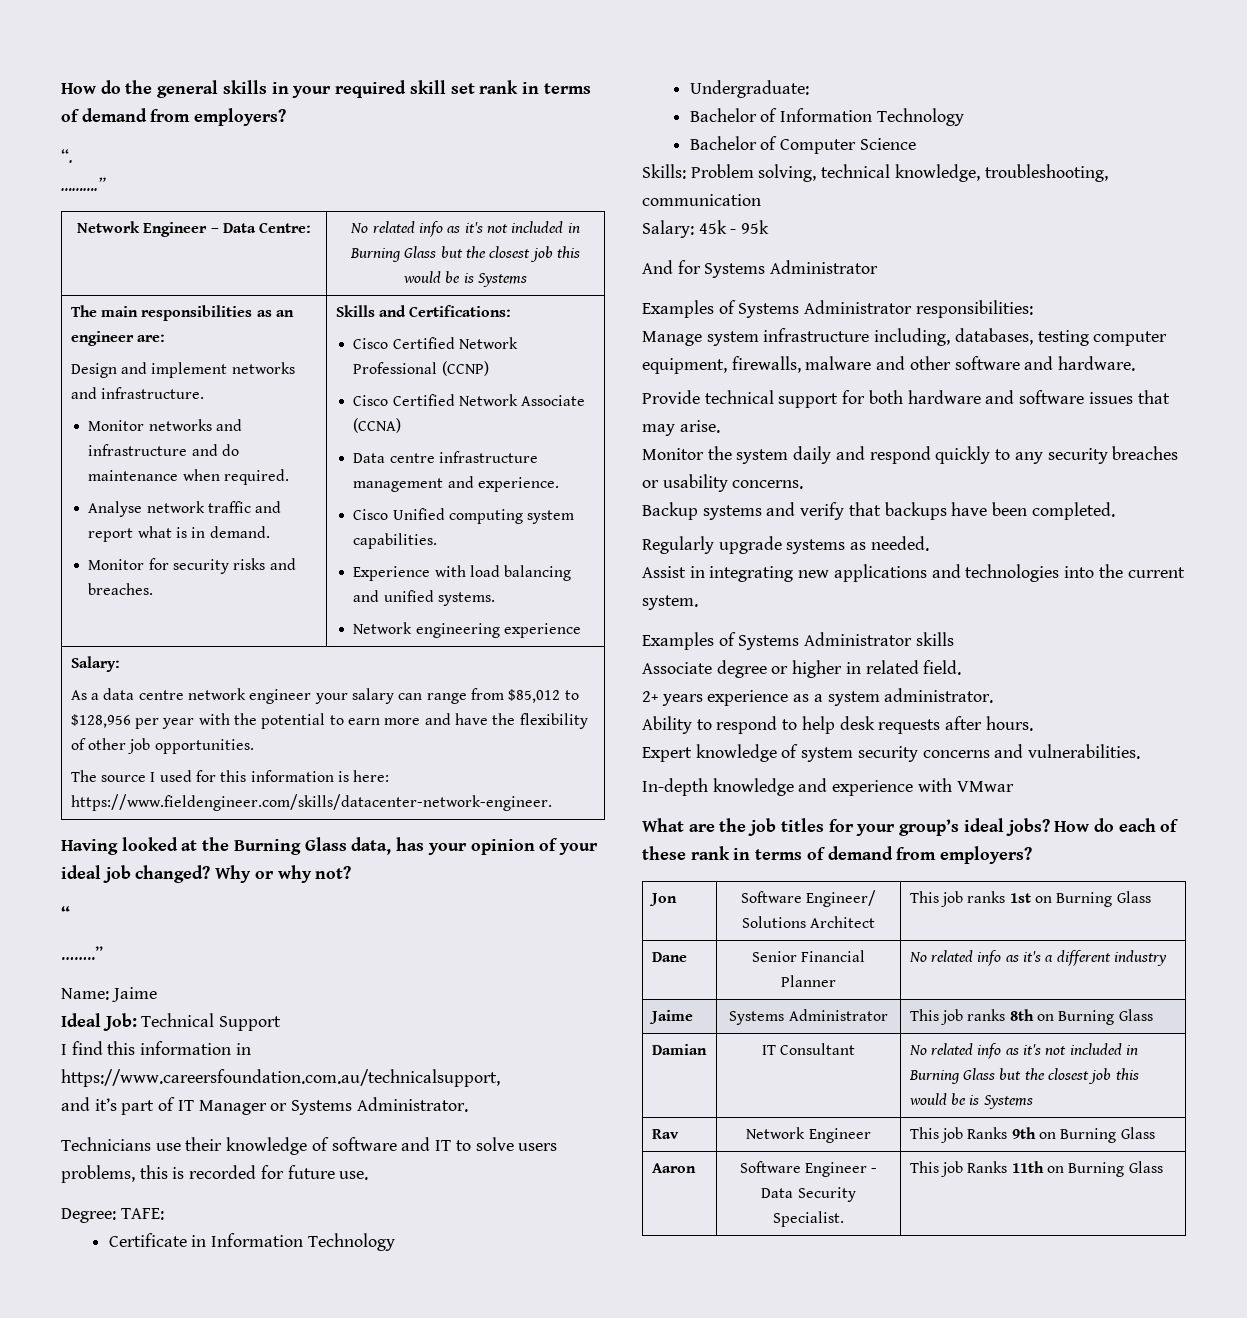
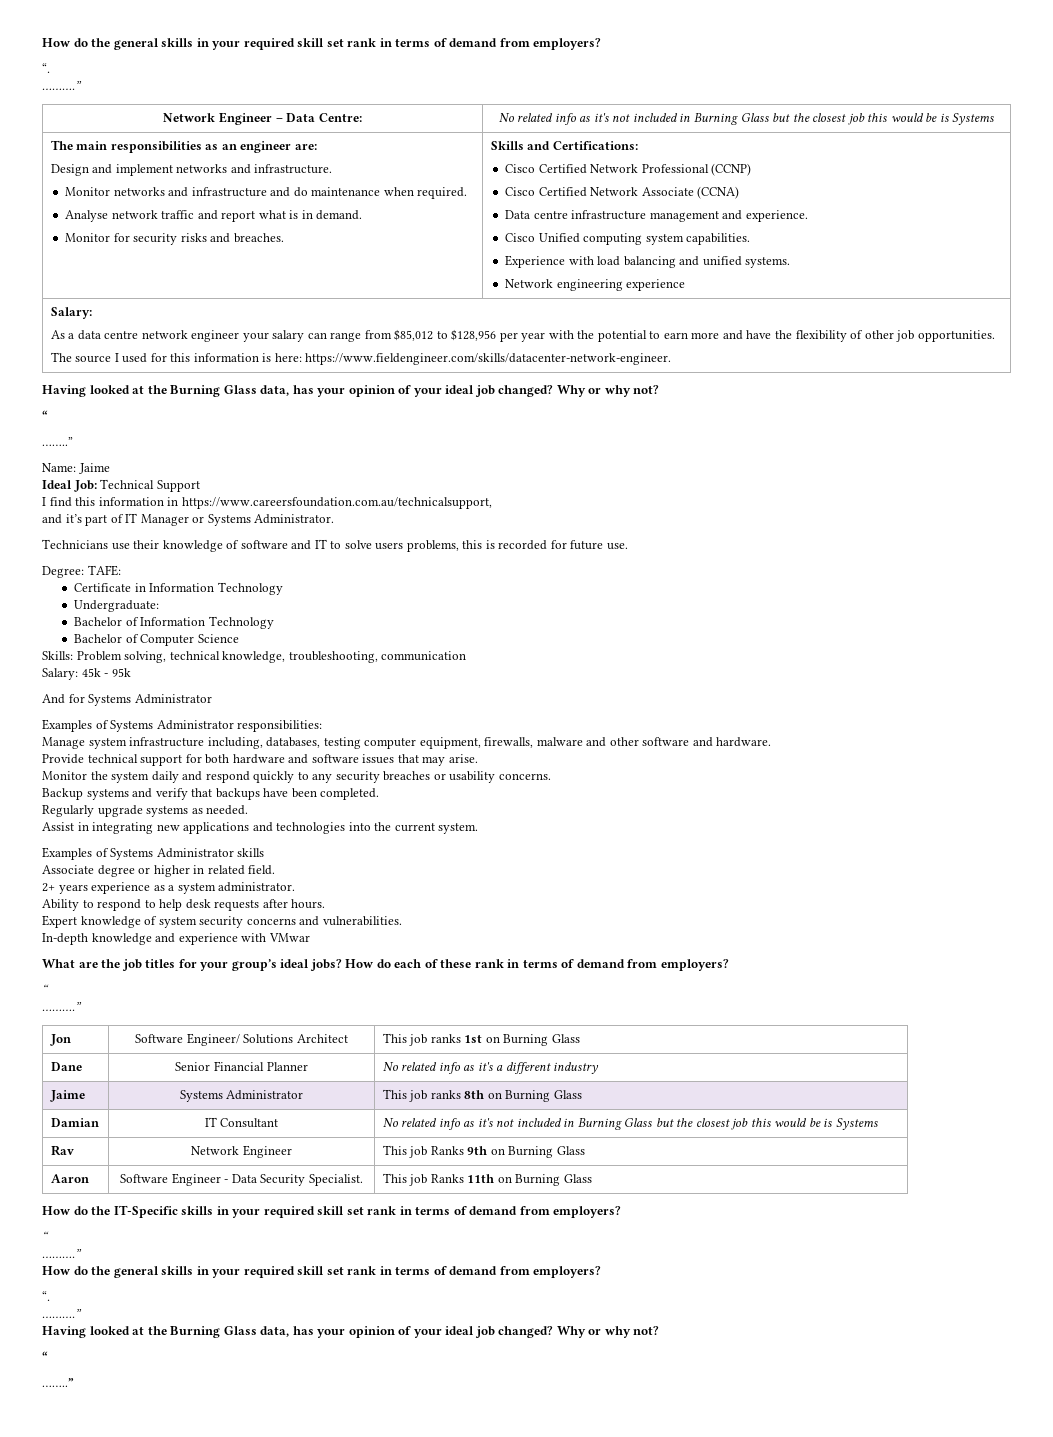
  How do each of these rank in terms of demand from employers?
+ “
+ ……….”
+ How do the IT-Specific skills in your required skill set rank in terms of demand from employers?
+ “
+ ……….”
+ How do the general skills in your required skill set rank in terms of demand from employers?
+ “.
+ ……….”
+ Having looked at the Burning Glass data, has your opinion of your ideal job changed? Why or why not?
+ “
+ ……..”

